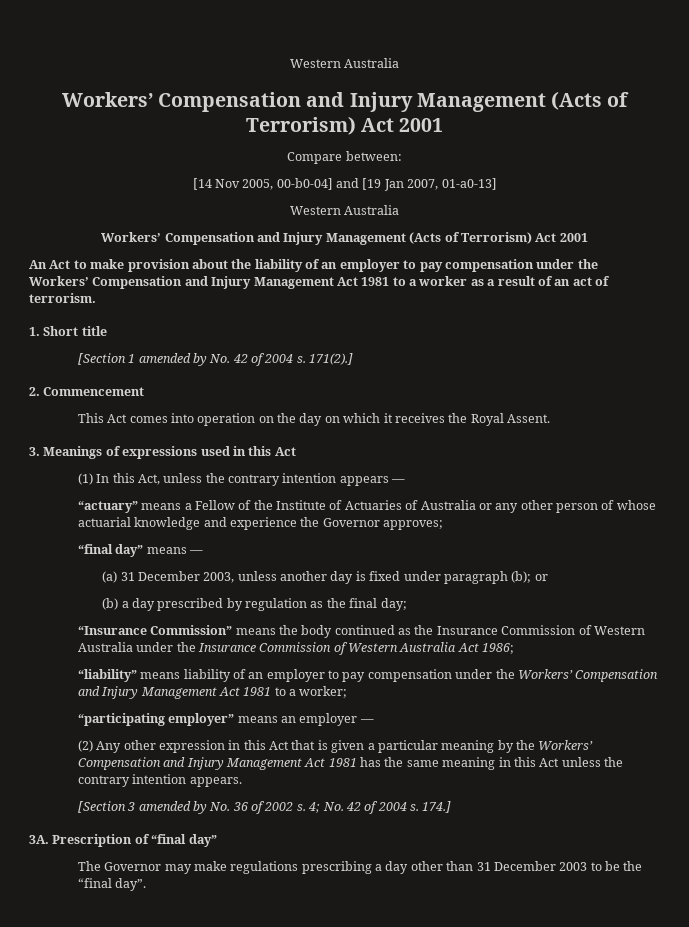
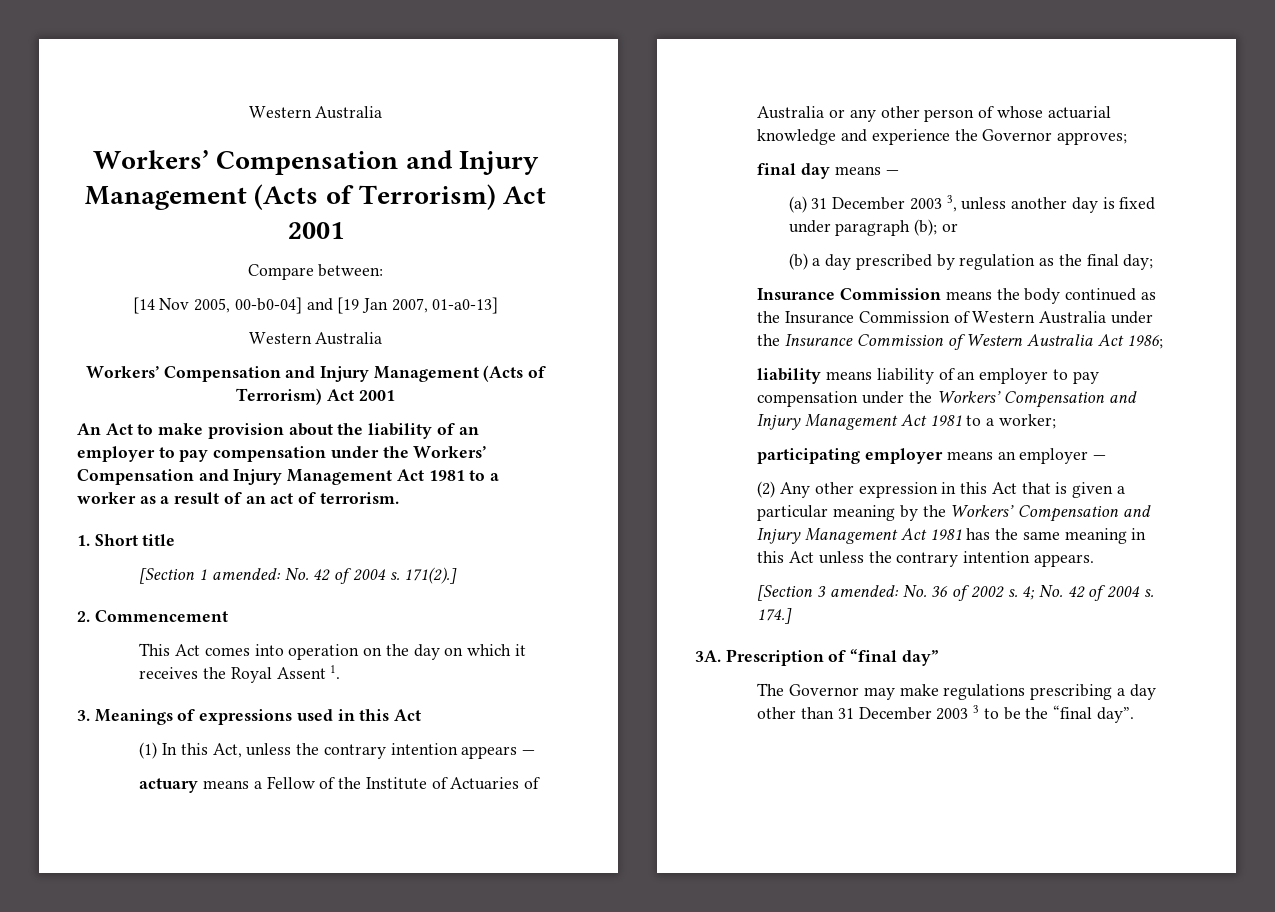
- [Section 1 amended by No. 42 of 2004 s.
+ [Section 1 amended: No. 42 of 2004 s.
- This Act comes into operation on the day on which it receives the Royal Assent.
+ This Act comes into operation on the day on which it receives the Royal Assent 1.
- “actuary” means a Fellow of the Institute of Actuaries of Australia or any other person of whose actuarial knowledge and experience the Governor approves;
+ actuary means a Fellow of the Institute of Actuaries of Australia or any other person of whose actuarial knowledge and experience the Governor approves;
- “final day” means —
+ final day means —
- (a) 31 December 2003, unless another day is fixed under paragraph (b); or
+ (a) 31 December 2003 3, unless another day is fixed under paragraph (b); or
- “Insurance Commission” means the body continued as the Insurance Commission of Western Australia under the Insurance Commission of Western Australia Act 1986;
+ Insurance Commission means the body continued as the Insurance Commission of Western Australia under the Insurance Commission of Western Australia Act 1986;
- “liability” means liability of an employer to pay compensation under the Workers’ Compensation and Injury Management Act 1981 to a worker;
+ liability means liability of an employer to pay compensation under the Workers’ Compensation and Injury Management Act 1981 to a worker;
- “participating employer” means an employer —
+ participating employer means an employer —
- [Section 3 amended by No. 36 of 2002 s.
+ [Section 3 amended: No. 36 of 2002 s.
- The Governor may make regulations prescribing a day other than 31 December 2003 to be the “final day”.
+ The Governor may make regulations prescribing a day other than 31 December 2003 3 to be the “final day”.

